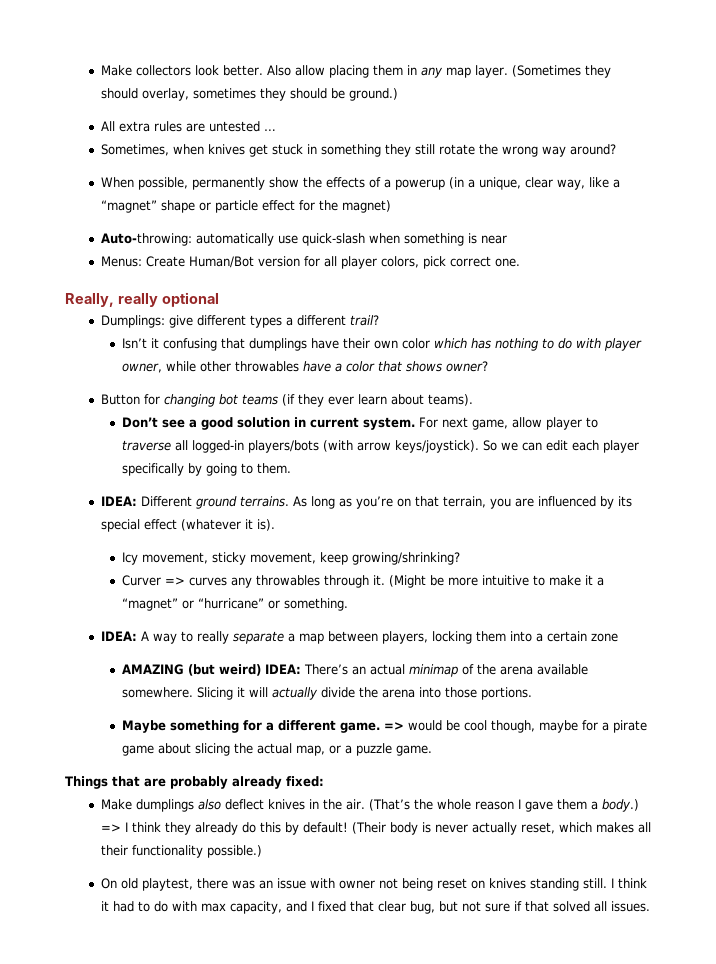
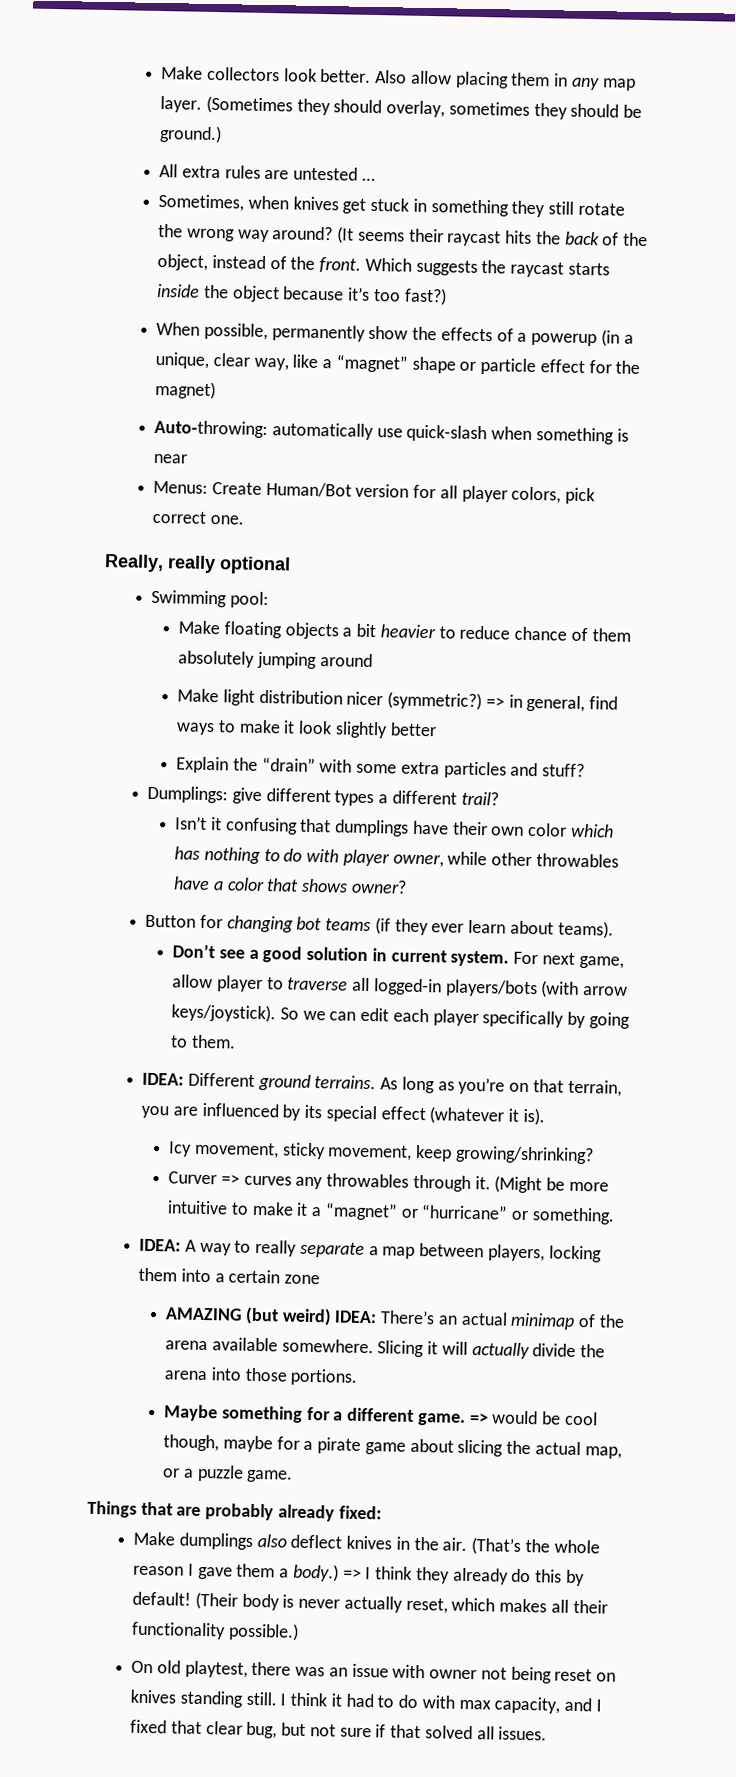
+ (It seems their raycast hits the back of the object, instead of the front. Which suggests the raycast starts inside the object because it’s too fast?)
+ Swimming pool:
+ Make floating objects a bit heavier to reduce chance of them absolutely jumping around
+ Make light distribution nicer (symmetric?) => in general, find ways to make it look slightly better
+ Explain the “drain” with some extra particles and stuff?

